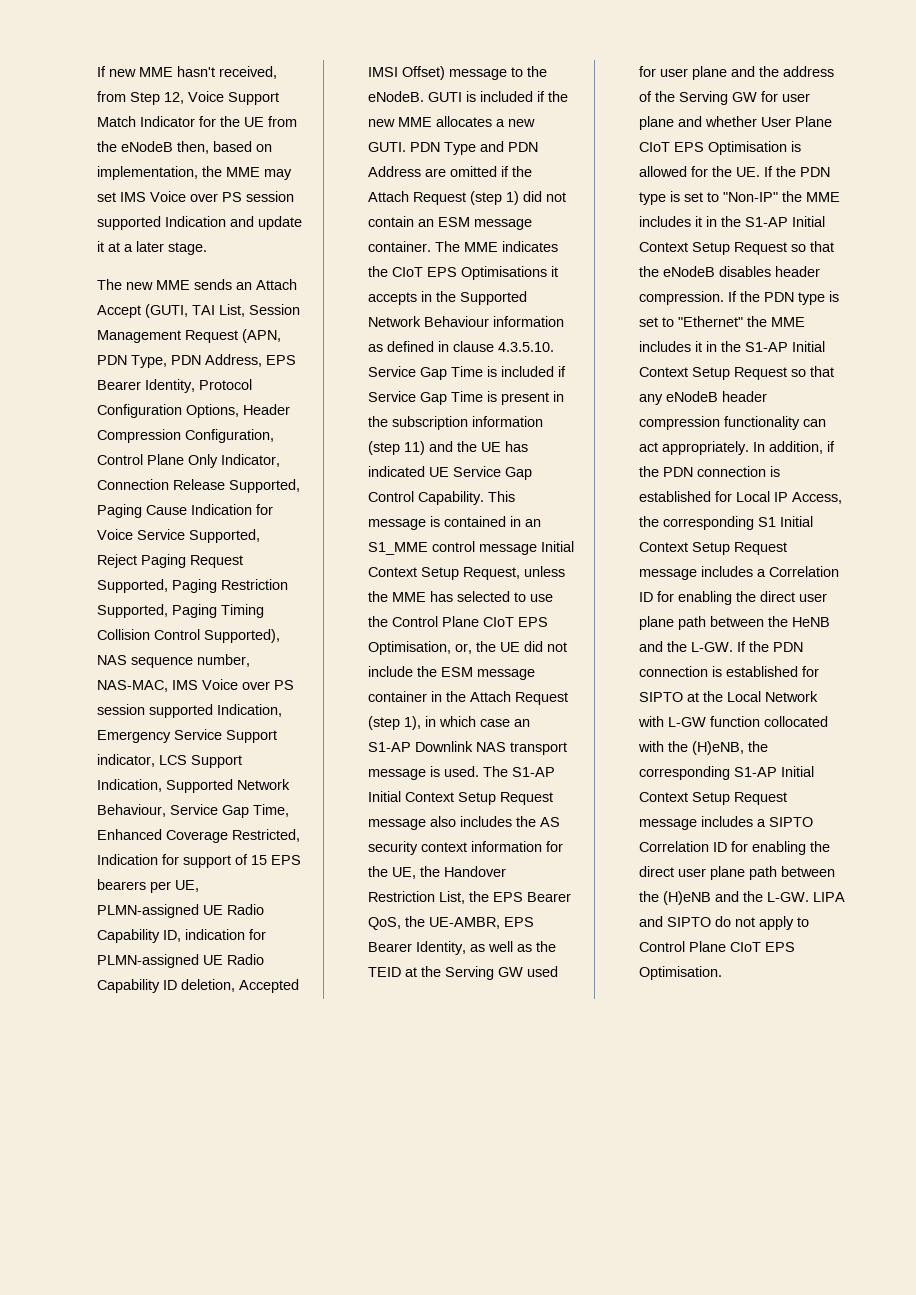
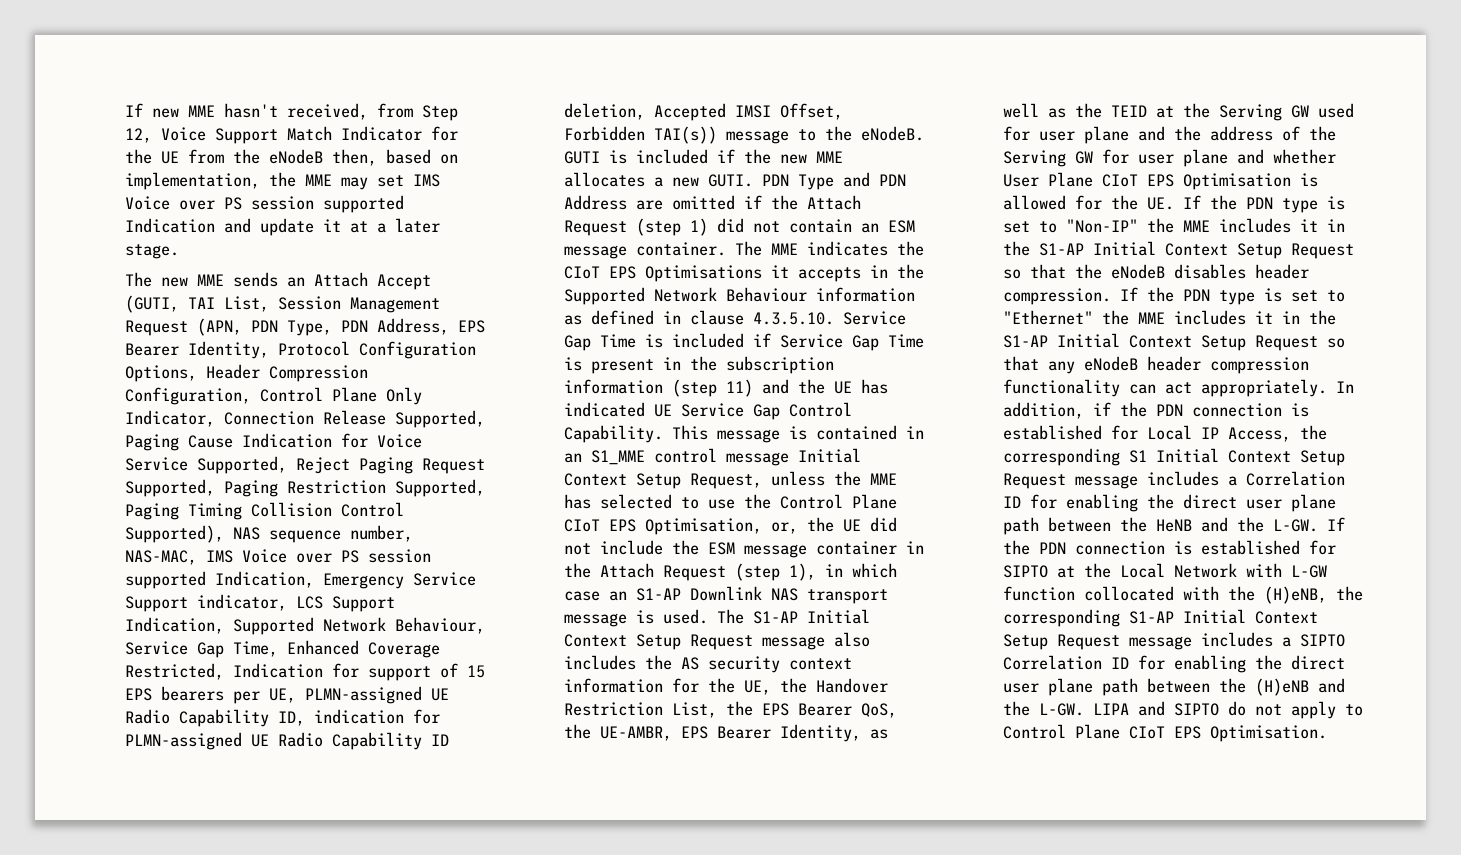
- The new MME sends an Attach Accept (GUTI, TAI List, Session Management Request (APN, PDN Type, PDN Address, EPS Bearer Identity, Protocol Configuration Options, Header Compression Configuration, Control Plane Only Indicator, Connection Release Supported, Paging Cause Indication for Voice Service Supported, Reject Paging Request Supported, Paging Restriction Supported, Paging Timing Collision Control Supported), NAS sequence number, NAS-MAC, IMS Voice over PS session supported Indication, Emergency Service Support indicator, LCS Support Indication, Supported Network Behaviour, Service Gap Time, Enhanced Coverage Restricted, Indication for support of 15 EPS bearers per UE, PLMN-assigned UE Radio Capability ID, indication for PLMN-assigned UE Radio Capability ID deletion, Accepted IMSI Offset) message to the eNodeB.
+ The new MME sends an Attach Accept (GUTI, TAI List, Session Management Request (APN, PDN Type, PDN Address, EPS Bearer Identity, Protocol Configuration Options, Header Compression Configuration, Control Plane Only Indicator, Connection Release Supported, Paging Cause Indication for Voice Service Supported, Reject Paging Request Supported, Paging Restriction Supported, Paging Timing Collision Control Supported), NAS sequence number, NAS-MAC, IMS Voice over PS session supported Indication, Emergency Service Support indicator, LCS Support Indication, Supported Network Behaviour, Service Gap Time, Enhanced Coverage Restricted, Indication for support of 15 EPS bearers per UE, PLMN-assigned UE Radio Capability ID, indication for PLMN-assigned UE Radio Capability ID deletion, Accepted IMSI Offset, Forbidden TAI(s)) message to the eNodeB.

